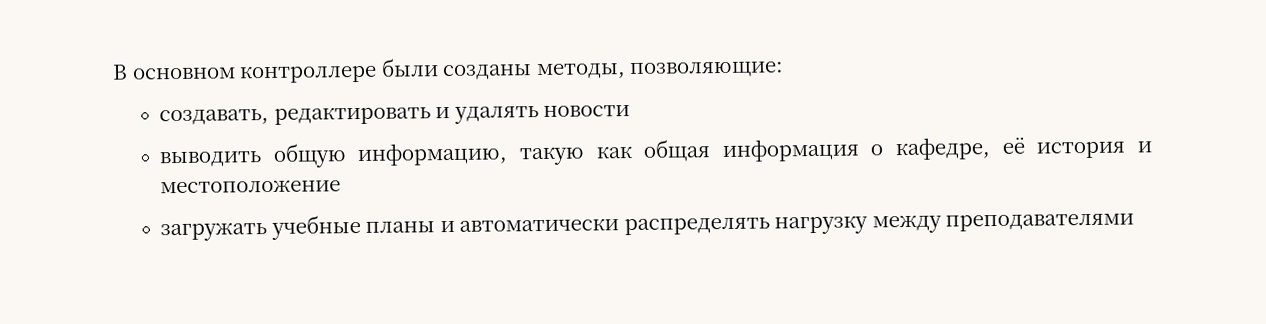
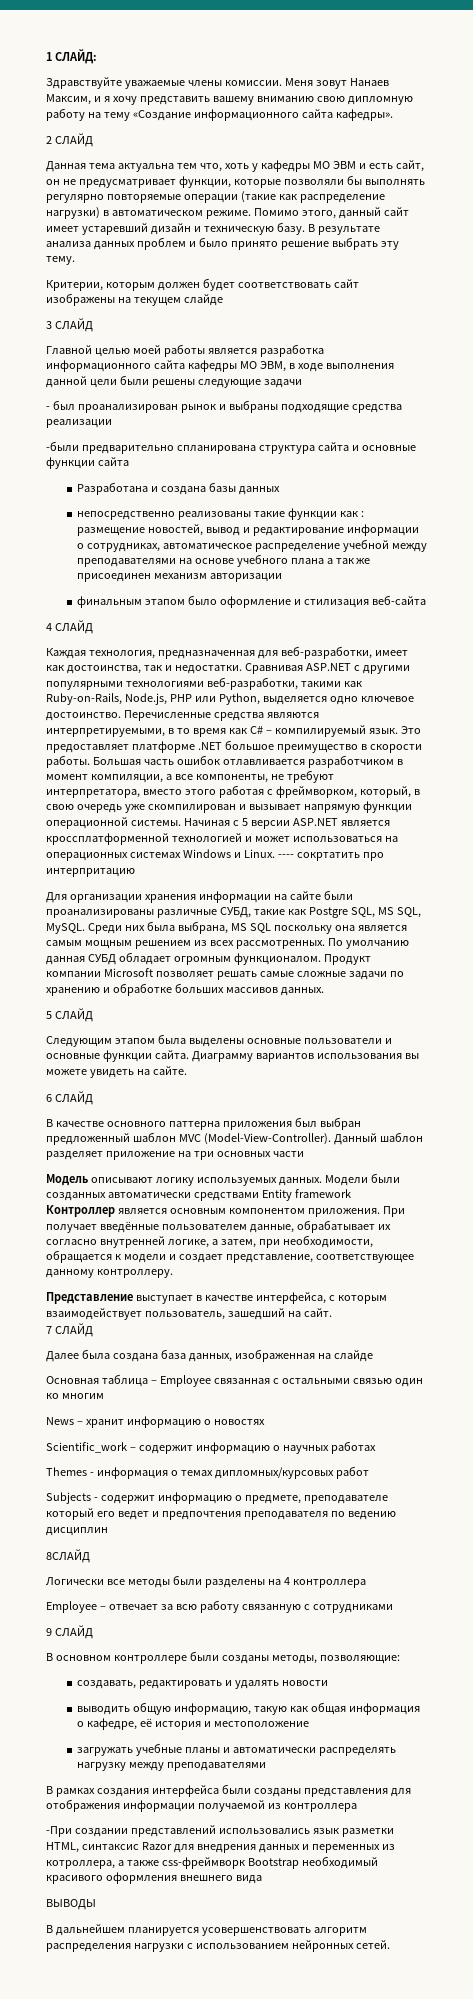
+ 1 СЛАЙД:
+ Здравствуйте уважаемые члены комиссии. Меня зовут Нанаев Максим, и я хочу представить вашему вниманию свою дипломную работу на тему «Создание информационного сайта кафедры».
+ 2 СЛАЙД
+ Данная тема актуальна тем что, хоть у кафедры МО ЭВМ и есть сайт, он не предусматривает функции, которые позволяли бы выполнять регулярно повторяемые операции (такие как распределение нагрузки) в автоматическом режиме. Помимо этого, данный сайт имеет устаревший дизайн и техническую базу. В результате анализа данных проблем и было принято решение выбрать эту тему.
+ Критерии, которым должен будет соответствовать сайт изображены на текущем слайде
+ 3 СЛАЙД
+ Главной целью моей работы является разработка информационного сайта кафедры МО ЭВМ, в ходе выполнения данной цели были решены следующие задачи
+ - был проанализирован рынок и выбраны подходящие средства реализации
+ -были предварительно спланирована структура сайта и основные функции сайта
+ Разработана и создана базы данных
+ непосредственно реализованы такие функции как : размещение новостей, вывод и редактирование информации о сотрудниках, автоматическое распределение учебной между преподавателями на основе учебного плана а так же присоединен механизм авторизации
+ финальным этапом было оформление и стилизация веб-сайта
+ 4 СЛАЙД
+ Каждая технология, предназначенная для веб-разработки, имеет как достоинства, так и недостатки. Сравнивая ASP.NET с другими популярными технологиями веб-разработки, такими как Ruby-on-Rails, Node.js, PHP или Python, выделяется одно ключевое достоинство. Перечисленные средства являются интерпретируемыми, в то время как C# – компилируемый язык. Это предоставляет платформе .NET большое преимущество в скорости работы. Большая часть ошибок отлавливается разработчиком в момент компиляции, а все компоненты, не требуют интерпретатора, вместо этого работая с фреймворком, который, в свою очередь уже скомпилирован и вызывает напрямую функции операционной системы. Начиная с 5 версии ASP.NET является кроссплатформенной технологией и может использоваться на операционных системах Windows и Linux. ---- сокртатить про интерпритацию
+ Для организации хранения информации на сайте были проанализированы различные СУБД, такие как Postgre SQL, MS SQL, MySQL. Среди них была выбрана, MS SQL поскольку она является самым мощным решением из всех рассмотренных. По умолчанию данная СУБД обладает огромным функционалом. Продукт компании Microsoft позволяет решать самые сложные задачи по хранению и обработке больших массивов данных.
+ 5 СЛАЙД
+ Следующим этапом была выделены основные пользователи и основные функции сайта. Диаграмму вариантов использования вы можете увидеть на сайте.
+ 6 СЛАЙД
+ В качестве основного паттерна приложения был выбран предложенный шаблон MVC (Model-View-Controller). Данный шаблон разделяет приложение на три основных части
+ Модель описывают логику используемых данных. Модели были созданных автоматически средствами Entity framework
+ Контроллер является основным компонентом приложения. При получает введённые пользователем данные, обрабатывает их согласно внутренней логике, а затем, при необходимости, обращается к модели и создает представление, соответствующее данному контроллеру.
+ Представление выступает в качестве интерфейса, с которым взаимодействует пользователь, зашедший на сайт.
+ 7 СЛАЙД
+ Далее была создана база данных, изображенная на слайде
+ Основная таблица – Employee связанная с остальными связью один ко многим
+ News – хранит информацию о новостях
+ Scientific_work – содержит информацию о научных работах
+ Themes - информация о темах дипломных/курсовых работ
+ Subjects - содержит информацию о предмете, преподавателе который его ведет и предпочтения преподавателя по ведению дисциплин
+ 8СЛАЙД
+ Логически все методы были разделены на 4 контроллера
+ Employee – отвечает за всю работу связанную с сотрудниками
+ 9 СЛАЙД
+ В рамках создания интерфейса были созданы представления для отображения информации получаемой из контроллера
+ -При создании представлений использовались язык разметки HTML, синтаксис Razor для внедрения данных и переменных из котроллера, а также css-фреймворк Bootstrap необходимый красивого оформления внешнего вида
+ ВЫВОДЫ
+ В дальнейшем планируется усовершенствовать алгоритм распределения нагрузки с использованием нейронных сетей.

